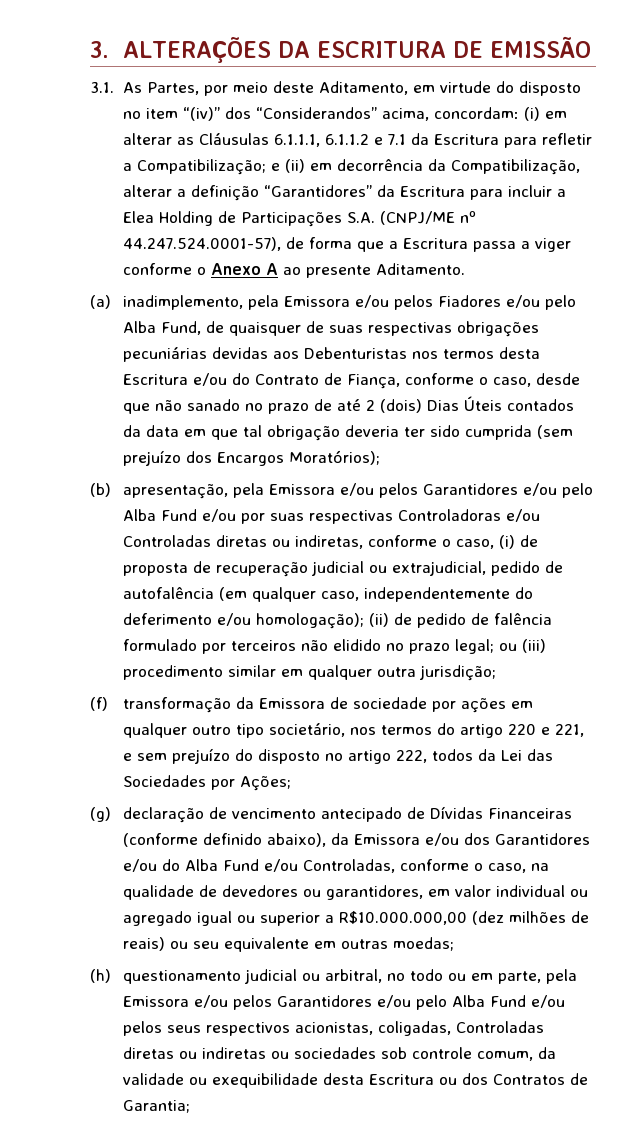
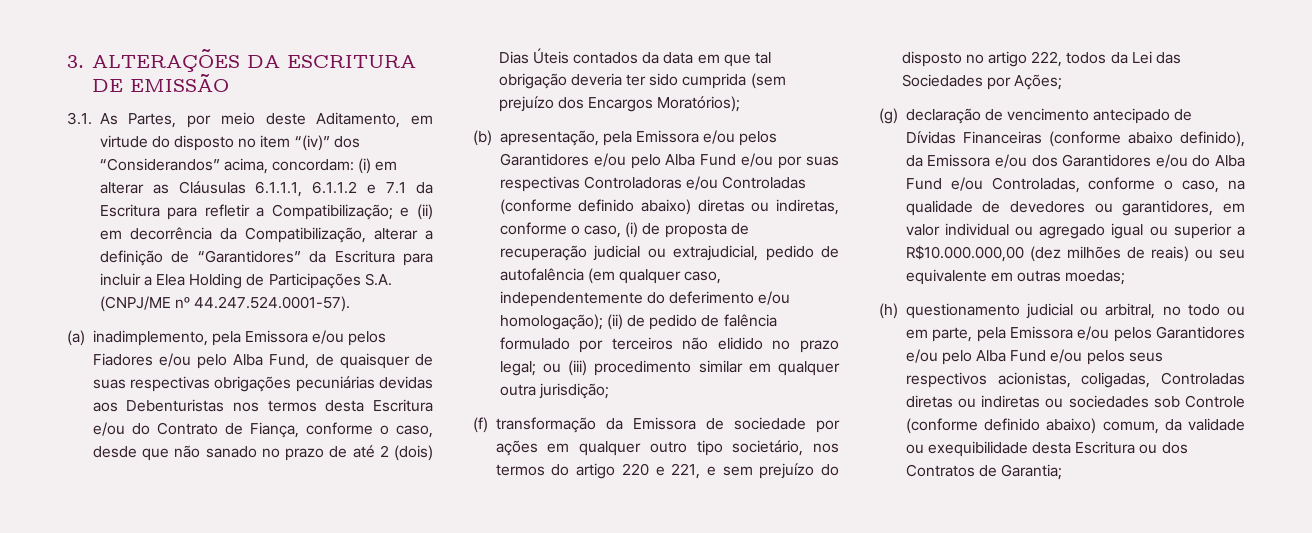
- 3.1. As Partes, por meio deste Aditamento, em virtude do disposto no item “(iv)” dos “Considerandos” acima, concordam: (i) em alterar as Cláusulas 6.1.1.1, 6.1.1.2 e 7.1 da Escritura para refletir a Compatibilização; e (ii) em decorrência da Compatibilização, alterar a definição “Garantidores” da Escritura para incluir a Elea Holding de Participações S.A. (CNPJ/ME nº 44.247.524.0001-57), de forma que a Escritura passa a viger conforme o Anexo A ao presente Aditamento.
+ 3.1. As Partes, por meio deste Aditamento, em virtude do disposto no item “(iv)” dos “Considerandos” acima, concordam: (i) em alterar as Cláusulas 6.1.1.1, 6.1.1.2 e 7.1 da Escritura para refletir a Compatibilização; e (ii) em decorrência da Compatibilização, alterar a definição de “Garantidores” da Escritura para incluir a Elea Holding de Participações S.A. (CNPJ/ME nº 44.247.524.0001-57).
- (b) apresentação, pela Emissora e/ou pelos Garantidores e/ou pelo Alba Fund e/ou por suas respectivas Controladoras e/ou Controladas diretas ou indiretas, conforme o caso, (i) de proposta de recuperação judicial ou extrajudicial, pedido de autofalência (em qualquer caso, independentemente do deferimento e/ou homologação);
+ (b) apresentação, pela Emissora e/ou pelos Garantidores e/ou pelo Alba Fund e/ou por suas respectivas Controladoras e/ou Controladas (conforme definido abaixo) diretas ou indiretas, conforme o caso, (i) de proposta de recuperação judicial ou extrajudicial, pedido de autofalência (em qualquer caso, independentemente do deferimento e/ou homologação);
- (g) declaração de vencimento antecipado de Dívidas Financeiras (conforme definido abaixo), da Emissora e/ou dos Garantidores e/ou do Alba Fund e/ou Controladas, conforme o caso, na qualidade de devedores ou garantidores, em valor individual ou agregado igual ou superior a R$10.000.000,00 (dez milhões de reais) ou seu equivalente em outras moedas;
+ (g) declaração de vencimento antecipado de Dívidas Financeiras (conforme abaixo definido), da Emissora e/ou dos Garantidores e/ou do Alba Fund e/ou Controladas, conforme o caso, na qualidade de devedores ou garantidores, em valor individual ou agregado igual ou superior a R$10.000.000,00 (dez milhões de reais) ou seu equivalente em outras moedas;
- (h) questionamento judicial ou arbitral, no todo ou em parte, pela Emissora e/ou pelos Garantidores e/ou pelo Alba Fund e/ou pelos seus respectivos acionistas, coligadas, Controladas diretas ou indiretas ou sociedades sob controle comum, da validade ou exequibilidade desta Escritura ou dos Contratos de Garantia;
+ (h) questionamento judicial ou arbitral, no todo ou em parte, pela Emissora e/ou pelos Garantidores e/ou pelo Alba Fund e/ou pelos seus respectivos acionistas, coligadas, Controladas diretas ou indiretas ou sociedades sob Controle (conforme definido abaixo) comum, da validade ou exequibilidade desta Escritura ou dos Contratos de Garantia;

